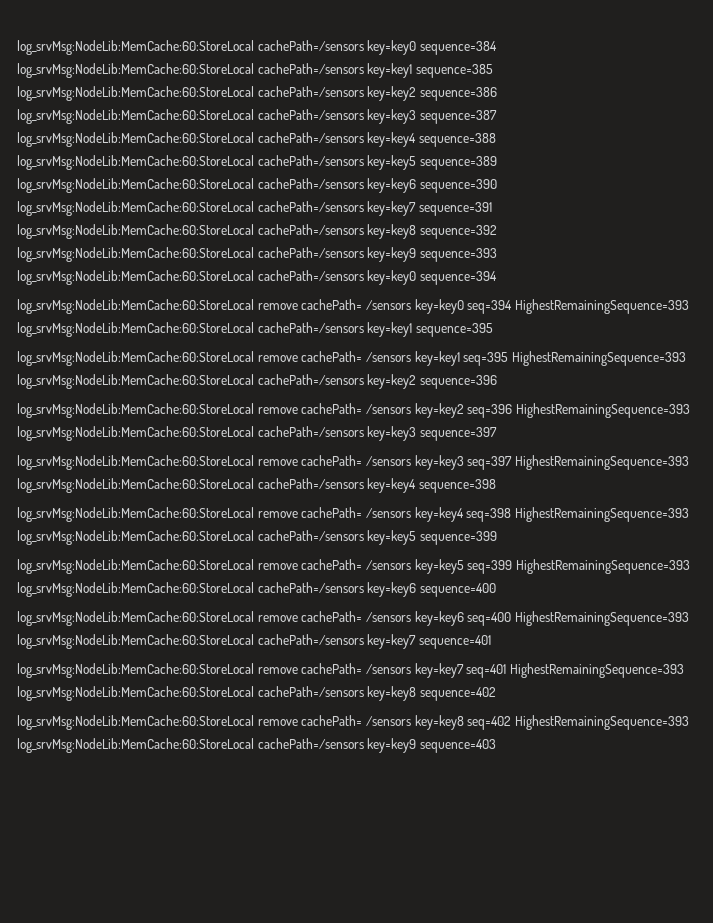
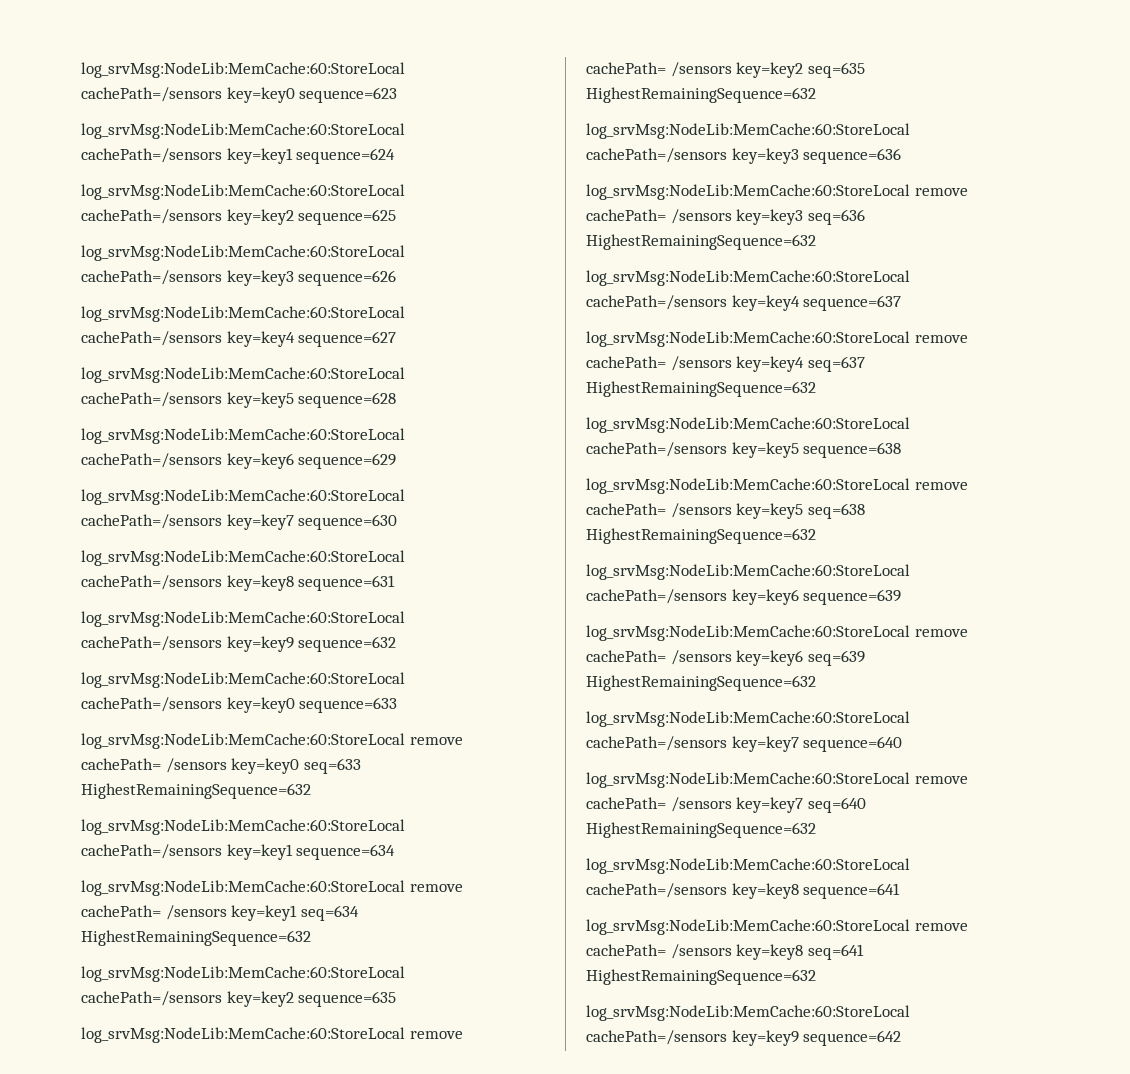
- log_srvMsg:NodeLib:MemCache:60:StoreLocal cachePath=/sensors key=key0 sequence=384
- log_srvMsg:NodeLib:MemCache:60:StoreLocal cachePath=/sensors key=key1 sequence=385
- log_srvMsg:NodeLib:MemCache:60:StoreLocal cachePath=/sensors key=key2 sequence=386
- log_srvMsg:NodeLib:MemCache:60:StoreLocal cachePath=/sensors key=key3 sequence=387
- log_srvMsg:NodeLib:MemCache:60:StoreLocal cachePath=/sensors key=key4 sequence=388
- log_srvMsg:NodeLib:MemCache:60:StoreLocal cachePath=/sensors key=key5 sequence=389
- log_srvMsg:NodeLib:MemCache:60:StoreLocal cachePath=/sensors key=key6 sequence=390
- log_srvMsg:NodeLib:MemCache:60:StoreLocal cachePath=/sensors key=key7 sequence=391
- log_srvMsg:NodeLib:MemCache:60:StoreLocal cachePath=/sensors key=key8 sequence=392
- log_srvMsg:NodeLib:MemCache:60:StoreLocal cachePath=/sensors key=key9 sequence=393
- log_srvMsg:NodeLib:MemCache:60:StoreLocal cachePath=/sensors key=key0 sequence=394
+ log_srvMsg:NodeLib:MemCache:60:StoreLocal cachePath=/sensors key=key0 sequence=623
+ log_srvMsg:NodeLib:MemCache:60:StoreLocal cachePath=/sensors key=key1 sequence=624
+ log_srvMsg:NodeLib:MemCache:60:StoreLocal cachePath=/sensors key=key2 sequence=625
+ log_srvMsg:NodeLib:MemCache:60:StoreLocal cachePath=/sensors key=key3 sequence=626
+ log_srvMsg:NodeLib:MemCache:60:StoreLocal cachePath=/sensors key=key4 sequence=627
+ log_srvMsg:NodeLib:MemCache:60:StoreLocal cachePath=/sensors key=key5 sequence=628
+ log_srvMsg:NodeLib:MemCache:60:StoreLocal cachePath=/sensors key=key6 sequence=629
+ log_srvMsg:NodeLib:MemCache:60:StoreLocal cachePath=/sensors key=key7 sequence=630
+ log_srvMsg:NodeLib:MemCache:60:StoreLocal cachePath=/sensors key=key8 sequence=631
+ log_srvMsg:NodeLib:MemCache:60:StoreLocal cachePath=/sensors key=key9 sequence=632
+ log_srvMsg:NodeLib:MemCache:60:StoreLocal cachePath=/sensors key=key0 sequence=633
- log_srvMsg:NodeLib:MemCache:60:StoreLocal remove cachePath= /sensors key=key0 seq=394 HighestRemainingSequence=393
- log_srvMsg:NodeLib:MemCache:60:StoreLocal cachePath=/sensors key=key1 sequence=395
+ log_srvMsg:NodeLib:MemCache:60:StoreLocal remove cachePath= /sensors key=key0 seq=633 HighestRemainingSequence=632
+ log_srvMsg:NodeLib:MemCache:60:StoreLocal cachePath=/sensors key=key1 sequence=634
- log_srvMsg:NodeLib:MemCache:60:StoreLocal remove cachePath= /sensors key=key1 seq=395 HighestRemainingSequence=393
- log_srvMsg:NodeLib:MemCache:60:StoreLocal cachePath=/sensors key=key2 sequence=396
+ log_srvMsg:NodeLib:MemCache:60:StoreLocal remove cachePath= /sensors key=key1 seq=634 HighestRemainingSequence=632
+ log_srvMsg:NodeLib:MemCache:60:StoreLocal cachePath=/sensors key=key2 sequence=635
- log_srvMsg:NodeLib:MemCache:60:StoreLocal remove cachePath= /sensors key=key2 seq=396 HighestRemainingSequence=393
- log_srvMsg:NodeLib:MemCache:60:StoreLocal cachePath=/sensors key=key3 sequence=397
+ log_srvMsg:NodeLib:MemCache:60:StoreLocal remove cachePath= /sensors key=key2 seq=635 HighestRemainingSequence=632
+ log_srvMsg:NodeLib:MemCache:60:StoreLocal cachePath=/sensors key=key3 sequence=636
- log_srvMsg:NodeLib:MemCache:60:StoreLocal remove cachePath= /sensors key=key3 seq=397 HighestRemainingSequence=393
- log_srvMsg:NodeLib:MemCache:60:StoreLocal cachePath=/sensors key=key4 sequence=398
+ log_srvMsg:NodeLib:MemCache:60:StoreLocal remove cachePath= /sensors key=key3 seq=636 HighestRemainingSequence=632
+ log_srvMsg:NodeLib:MemCache:60:StoreLocal cachePath=/sensors key=key4 sequence=637
- log_srvMsg:NodeLib:MemCache:60:StoreLocal remove cachePath= /sensors key=key4 seq=398 HighestRemainingSequence=393
- log_srvMsg:NodeLib:MemCache:60:StoreLocal cachePath=/sensors key=key5 sequence=399
+ log_srvMsg:NodeLib:MemCache:60:StoreLocal remove cachePath= /sensors key=key4 seq=637 HighestRemainingSequence=632
+ log_srvMsg:NodeLib:MemCache:60:StoreLocal cachePath=/sensors key=key5 sequence=638
- log_srvMsg:NodeLib:MemCache:60:StoreLocal remove cachePath= /sensors key=key5 seq=399 HighestRemainingSequence=393
- log_srvMsg:NodeLib:MemCache:60:StoreLocal cachePath=/sensors key=key6 sequence=400
+ log_srvMsg:NodeLib:MemCache:60:StoreLocal remove cachePath= /sensors key=key5 seq=638 HighestRemainingSequence=632
+ log_srvMsg:NodeLib:MemCache:60:StoreLocal cachePath=/sensors key=key6 sequence=639
- log_srvMsg:NodeLib:MemCache:60:StoreLocal remove cachePath= /sensors key=key6 seq=400 HighestRemainingSequence=393
- log_srvMsg:NodeLib:MemCache:60:StoreLocal cachePath=/sensors key=key7 sequence=401
+ log_srvMsg:NodeLib:MemCache:60:StoreLocal remove cachePath= /sensors key=key6 seq=639 HighestRemainingSequence=632
+ log_srvMsg:NodeLib:MemCache:60:StoreLocal cachePath=/sensors key=key7 sequence=640
- log_srvMsg:NodeLib:MemCache:60:StoreLocal remove cachePath= /sensors key=key7 seq=401 HighestRemainingSequence=393
- log_srvMsg:NodeLib:MemCache:60:StoreLocal cachePath=/sensors key=key8 sequence=402
+ log_srvMsg:NodeLib:MemCache:60:StoreLocal remove cachePath= /sensors key=key7 seq=640 HighestRemainingSequence=632
+ log_srvMsg:NodeLib:MemCache:60:StoreLocal cachePath=/sensors key=key8 sequence=641
- log_srvMsg:NodeLib:MemCache:60:StoreLocal remove cachePath= /sensors key=key8 seq=402 HighestRemainingSequence=393
- log_srvMsg:NodeLib:MemCache:60:StoreLocal cachePath=/sensors key=key9 sequence=403
+ log_srvMsg:NodeLib:MemCache:60:StoreLocal remove cachePath= /sensors key=key8 seq=641 HighestRemainingSequence=632
+ log_srvMsg:NodeLib:MemCache:60:StoreLocal cachePath=/sensors key=key9 sequence=642

